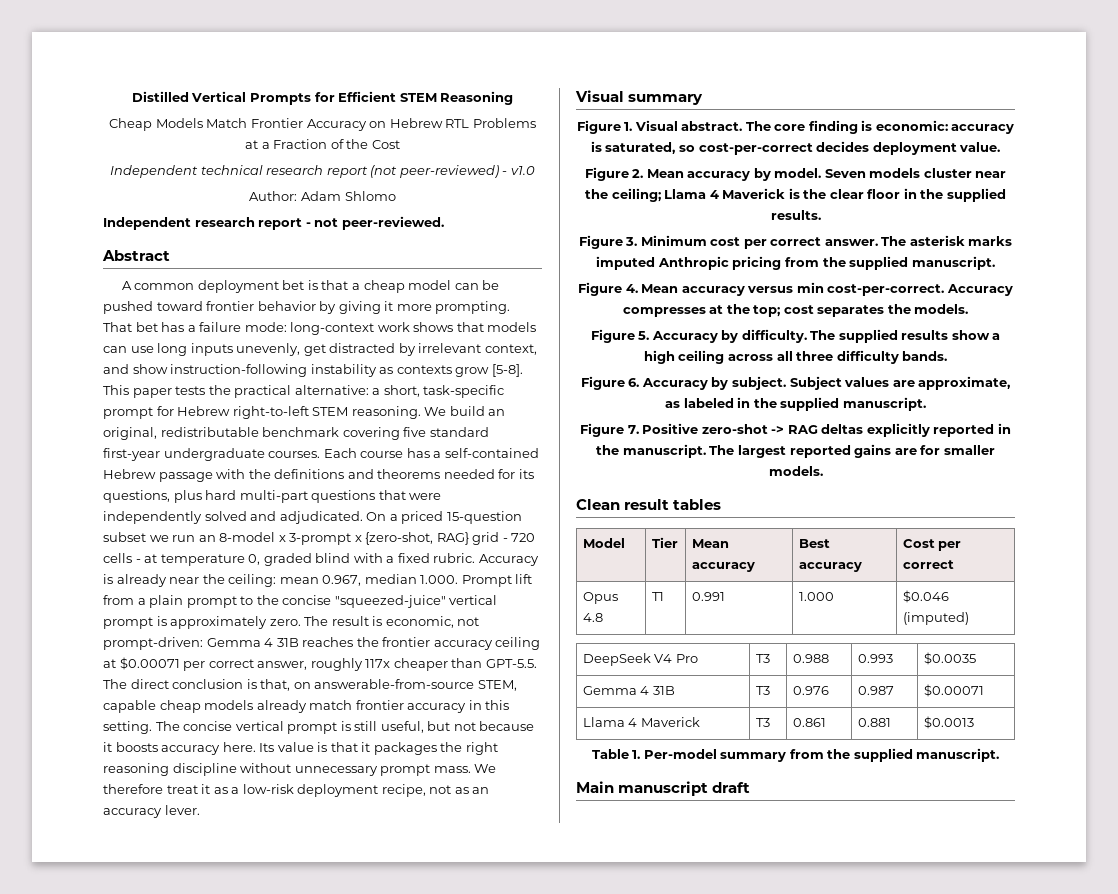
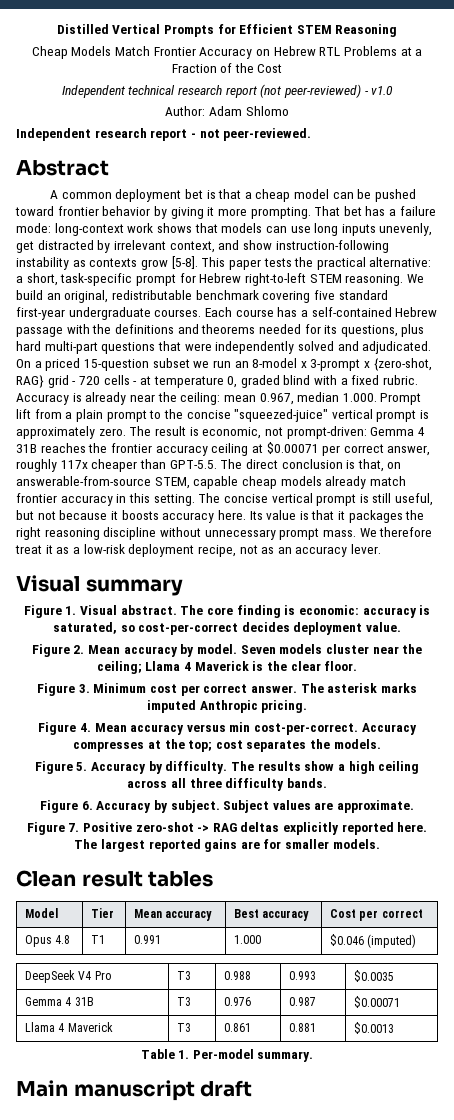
- Seven models cluster near the ceiling; Llama 4 Maverick is the clear floor in the supplied results.
+ Seven models cluster near the ceiling; Llama 4 Maverick is the clear floor.
- The asterisk marks imputed Anthropic pricing from the supplied manuscript.
+ The asterisk marks imputed Anthropic pricing.
- The supplied results show a high ceiling across all three difficulty bands.
+ The results show a high ceiling across all three difficulty bands.
- Subject values are approximate, as labeled in the supplied manuscript.
+ Subject values are approximate.
- Figure 7. Positive zero-shot -> RAG deltas explicitly reported in the manuscript.
+ Figure 7. Positive zero-shot -> RAG deltas explicitly reported here.
- Table 1. Per-model summary from the supplied manuscript.
+ Table 1. Per-model summary.

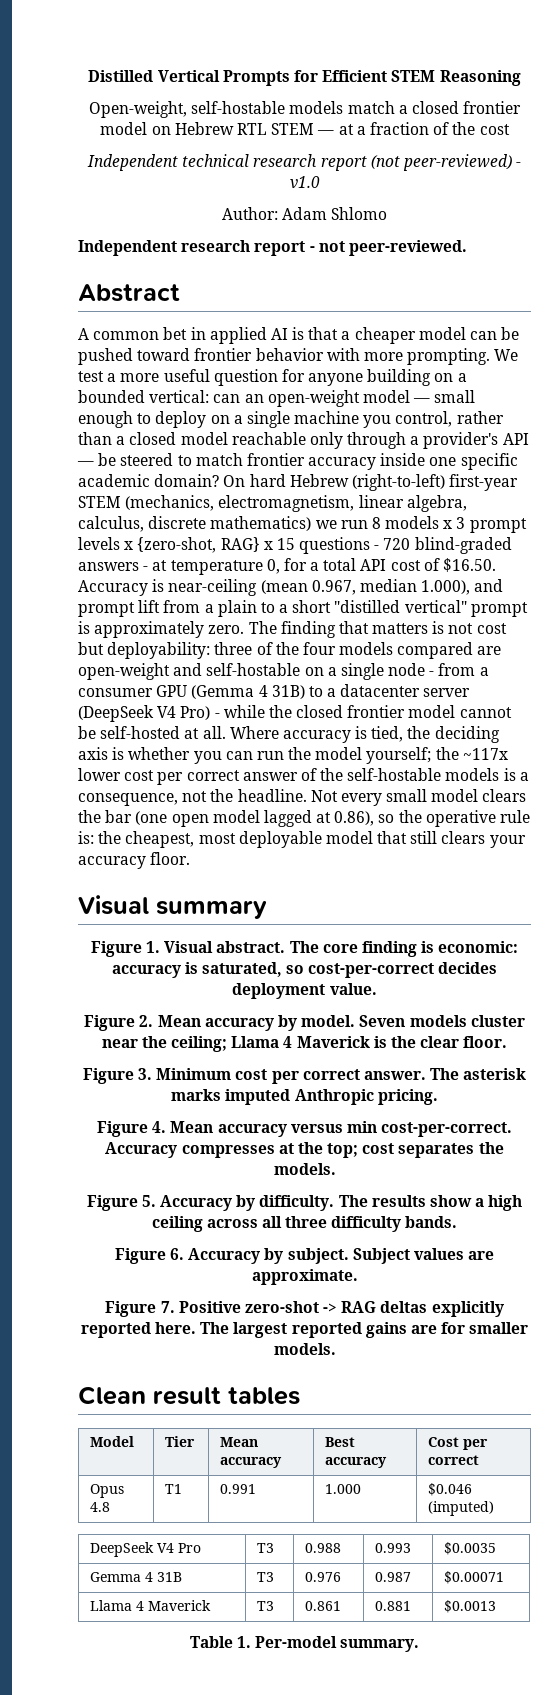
- Cheap Models Match Frontier Accuracy on Hebrew RTL Problems at a Fraction of the Cost
+ Open-weight, self-hostable models match a closed frontier model on Hebrew RTL STEM — at a fraction of the cost
- A common deployment bet is that a cheap model can be pushed toward frontier behavior by giving it more prompting. That bet has a failure mode: long-context work shows that models can use long inputs unevenly, get distracted by irrelevant context, and show instruction-following instability as contexts grow [5-8]. This paper tests the practical alternative: a short, task-specific prompt for Hebrew right-to-left STEM reasoning. We build an original, redistributable benchmark covering five standard first-year undergraduate courses. Each course has a self-contained Hebrew passage with the definitions and theorems needed for its questions, plus hard multi-part questions that were independently solved and adjudicated. On a priced 15-question subset we run an 8-model x 3-prompt x {zero-shot, RAG} grid - 720 cells - at temperature 0, graded blind with a fixed rubric. Accuracy is already near the ceiling: mean 0.967, median 1.000. Prompt lift from a plain prompt to the concise "squeezed-juice" vertical prompt is approximately zero.
+ A common bet in applied AI is that a cheaper model can be pushed toward frontier behavior with more prompting. We test a more useful question for anyone building on a bounded vertical: can an open-weight model — small enough to deploy on a single machine you control, rather than a closed model reachable only through a provider's API — be steered to match frontier accuracy inside one specific academic domain? On hard Hebrew (right-to-left) first-year STEM (mechanics, electromagnetism, linear algebra, calculus, discrete mathematics) we run 8 models x 3 prompt levels x {zero-shot, RAG} x 15 questions - 720 blind-graded answers - at temperature 0, for a total API cost of $16.50. Accuracy is near-ceiling (mean 0.967, median 1.000), and prompt lift from a plain to a short "distilled vertical" prompt is approximately zero.
- The result is economic, not prompt-driven: Gemma 4 31B reaches the frontier accuracy ceiling at $0.00071 per correct answer, roughly 117x cheaper than GPT-5.5. The direct conclusion is that, on answerable-from-source STEM, capable cheap models already match frontier accuracy in this setting. The concise vertical prompt is still useful, but not because it boosts accuracy here. Its value is that it packages the right reasoning discipline without unnecessary prompt mass. We therefore treat it as a low-risk deployment recipe, not as an accuracy lever.
+ The finding that matters is not cost but deployability: three of the four models compared are open-weight and self-hostable on a single node - from a consumer GPU (Gemma 4 31B) to a datacenter server (DeepSeek V4 Pro) - while the closed frontier model cannot be self-hosted at all. Where accuracy is tied, the deciding axis is whether you can run the model yourself; the ~117x lower cost per correct answer of the self-hostable models is a consequence, not the headline. Not every small model clears the bar (one open model lagged at 0.86), so the operative rule is: the cheapest, most deployable model that still clears your accuracy floor.
- Main manuscript draft

